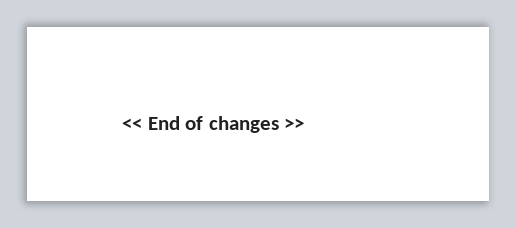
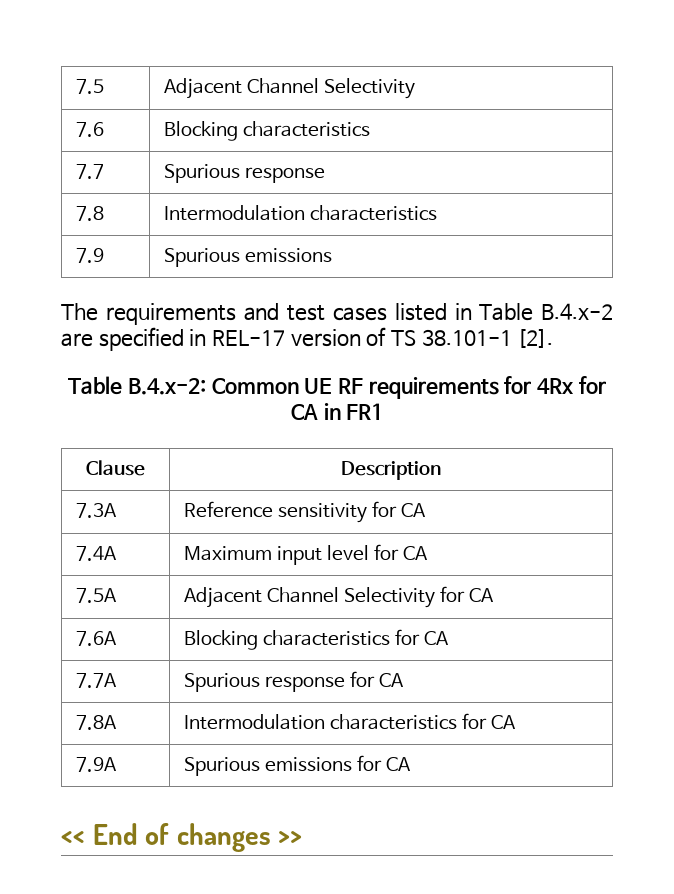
+ 7.5 | Adjacent Channel Selectivity
+ 7.6 | Blocking characteristics
+ 7.7 | Spurious response
+ 7.8 | Intermodulation characteristics
+ 7.9 | Spurious emissions
+ The requirements and test cases listed in Table B.4.x-2 are specified in REL-17 version of TS 38.101-1 [2].
+ Table B.4.x-2: Common UE RF requirements for 4Rx for CA in FR1
+ Clause | Description
+ 7.3A | Reference sensitivity for CA
+ 7.4A | Maximum input level for CA
+ 7.5A | Adjacent Channel Selectivity for CA
+ 7.6A | Blocking characteristics for CA
+ 7.7A | Spurious response for CA
+ 7.8A | Intermodulation characteristics for CA
+ 7.9A | Spurious emissions for CA

